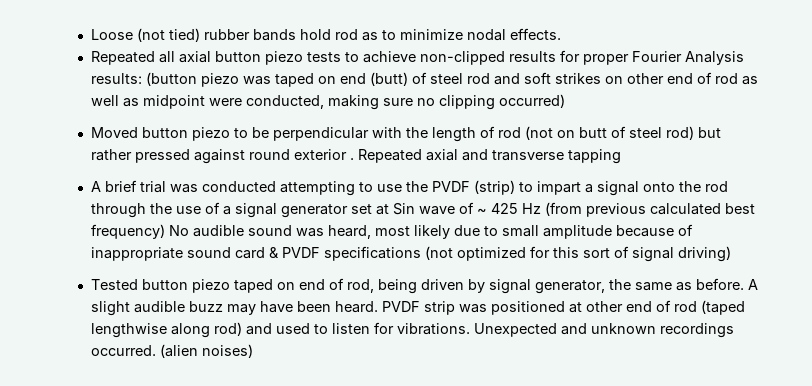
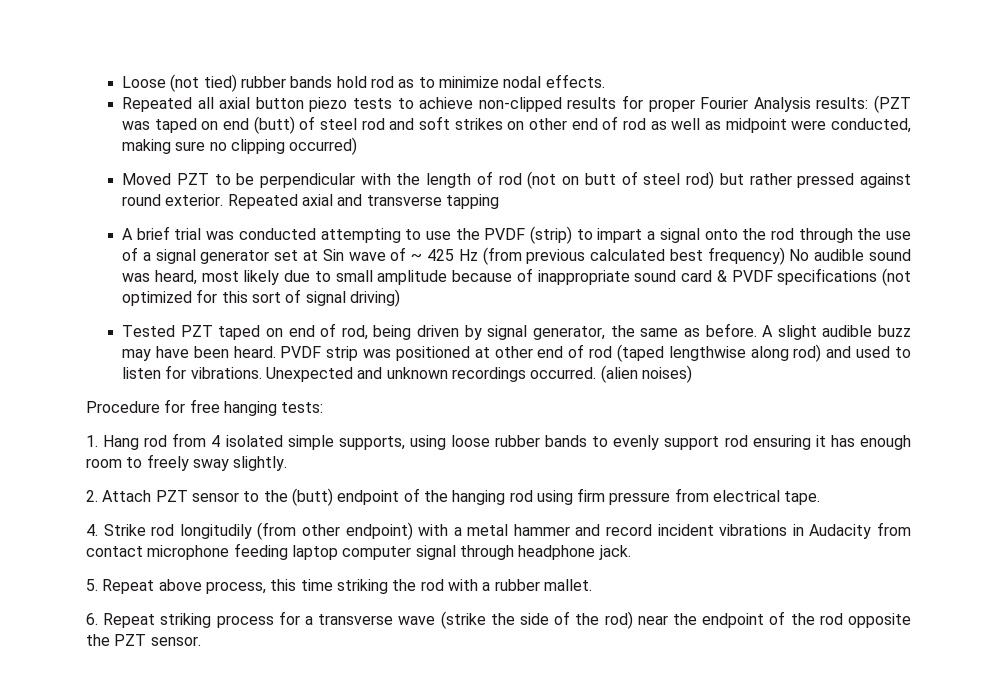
- Repeated all axial button piezo tests to achieve non-clipped results for proper Fourier Analysis results: (button piezo was taped on end (butt) of steel rod and soft strikes on other end of rod as well as midpoint were conducted, making sure no clipping occurred)
+ Repeated all axial button piezo tests to achieve non-clipped results for proper Fourier Analysis results: (PZT was taped on end (butt) of steel rod and soft strikes on other end of rod as well as midpoint were conducted, making sure no clipping occurred)
- Moved button piezo to be perpendicular with the length of rod (not on butt of steel rod) but rather pressed against round exterior .
+ Moved PZT to be perpendicular with the length of rod (not on butt of steel rod) but rather pressed against round exterior.
- Tested button piezo taped on end of rod, being driven by signal generator, the same as before.
+ Tested PZT taped on end of rod, being driven by signal generator, the same as before.
+ Procedure for free hanging tests:
+ 1. Hang rod from 4 isolated simple supports, using loose rubber bands to evenly support rod ensuring it has enough room to freely sway slightly.
+ 2. Attach PZT sensor to the (butt) endpoint of the hanging rod using firm pressure from electrical tape.
+ 4. Strike rod longitudily (from other endpoint) with a metal hammer and record incident vibrations in Audacity from contact microphone feeding laptop computer signal through headphone jack.
+ 5. Repeat above process, this time striking the rod with a rubber mallet.
+ 6. Repeat striking process for a transverse wave (strike the side of the rod) near the endpoint of the rod opposite the PZT sensor.

